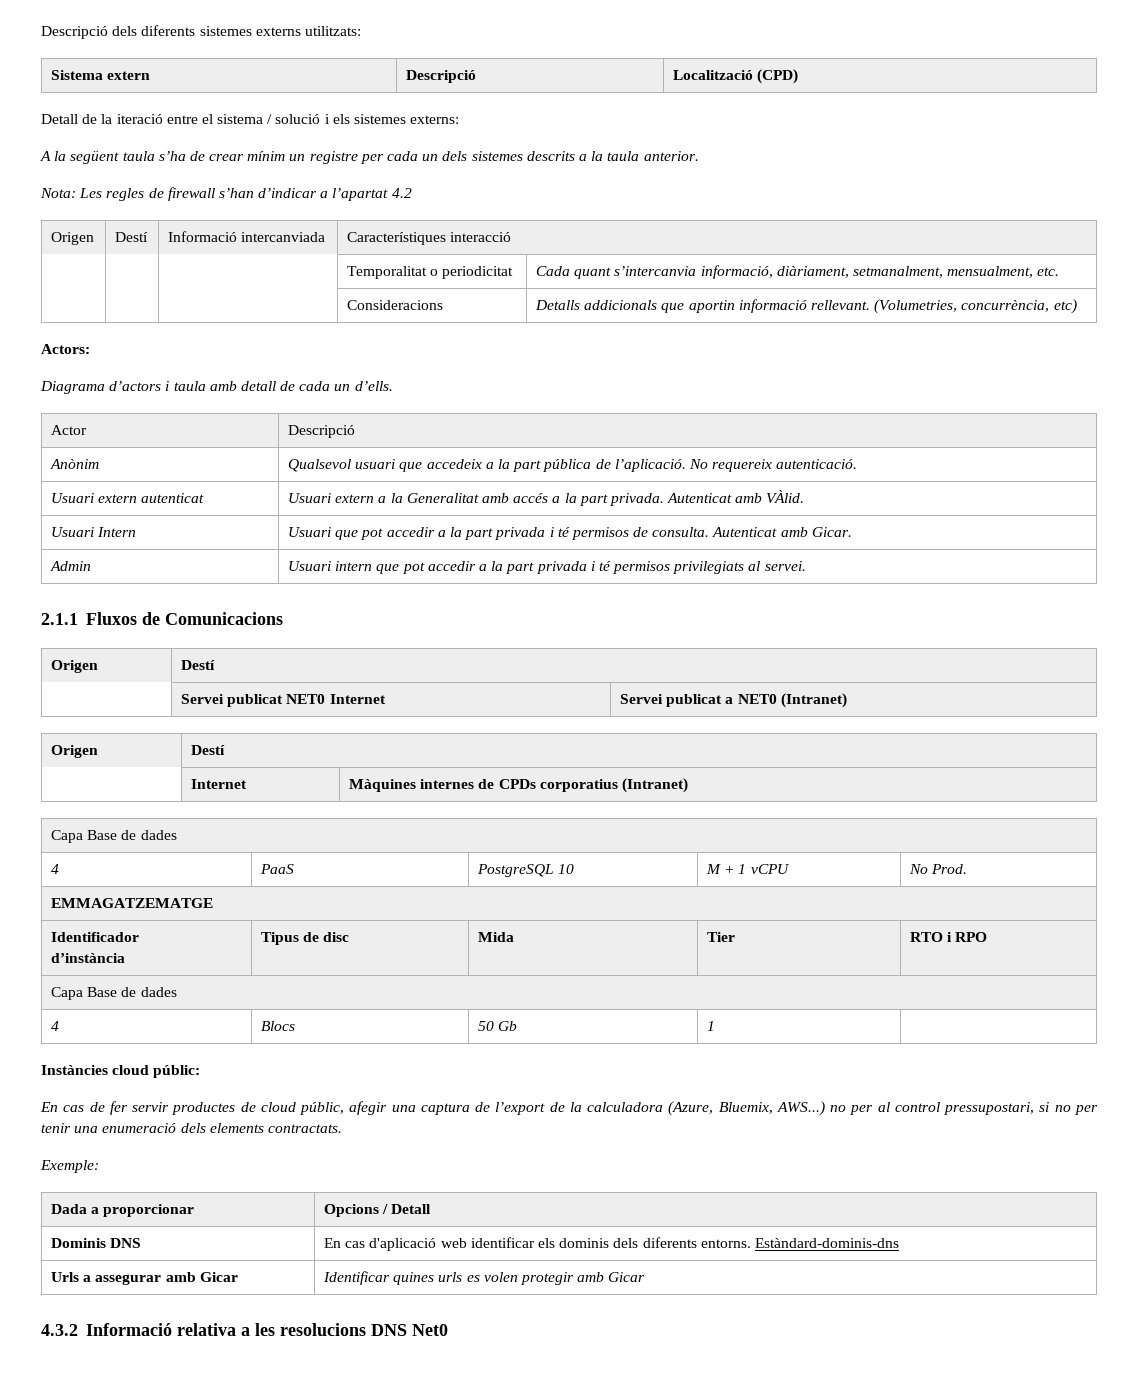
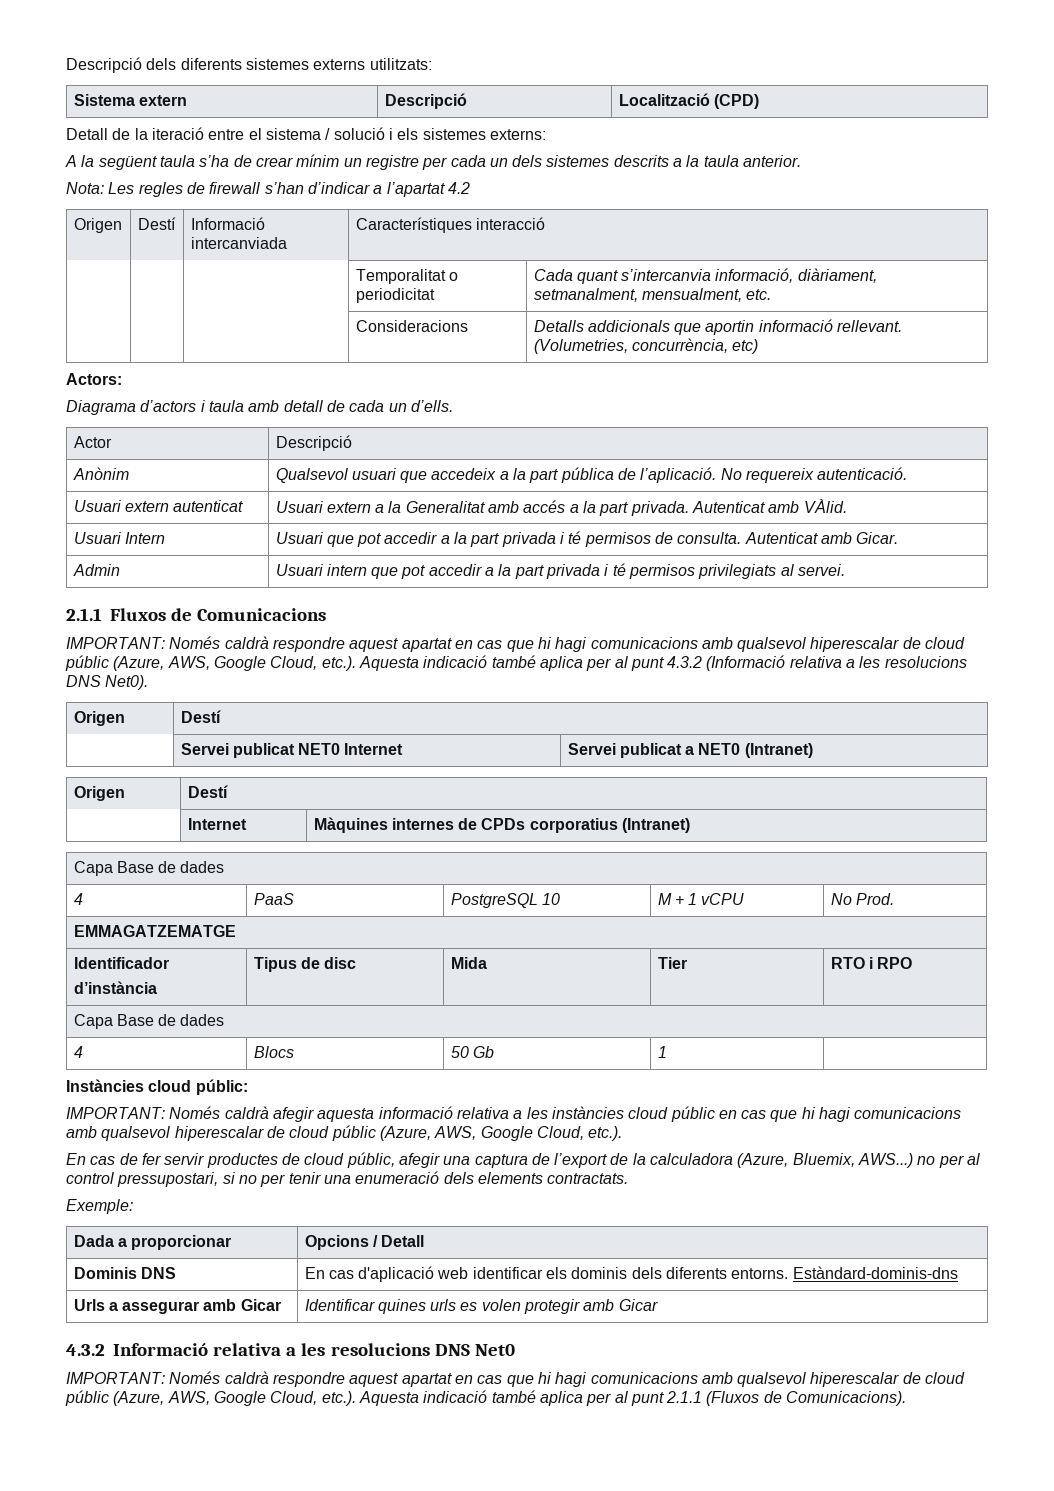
+ IMPORTANT: Només caldrà respondre aquest apartat en cas que hi hagi comunicacions amb qualsevol hiperescalar de cloud públic (Azure, AWS, Google Cloud, etc.). Aquesta indicació també aplica per al punt 4.3.2 (Informació relativa a les resolucions DNS Net0).
+ IMPORTANT: Només caldrà afegir aquesta informació relativa a les instàncies cloud públic en cas que hi hagi comunicacions amb qualsevol hiperescalar de cloud públic (Azure, AWS, Google Cloud, etc.).
+ IMPORTANT: Només caldrà respondre aquest apartat en cas que hi hagi comunicacions amb qualsevol hiperescalar de cloud públic (Azure, AWS, Google Cloud, etc.). Aquesta indicació també aplica per al punt 2.1.1 (Fluxos de Comunicacions).

